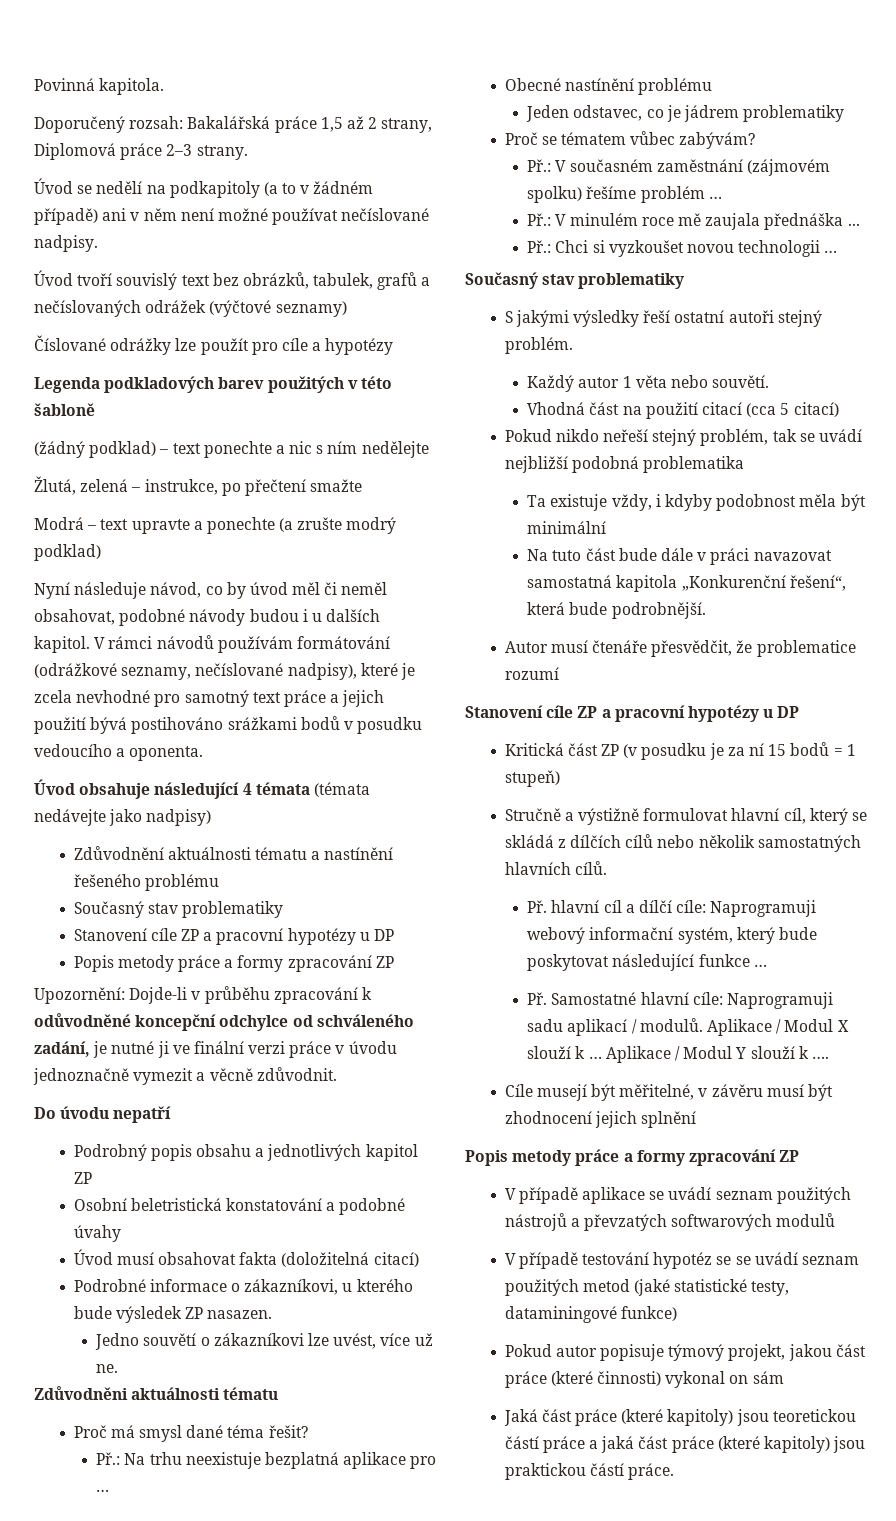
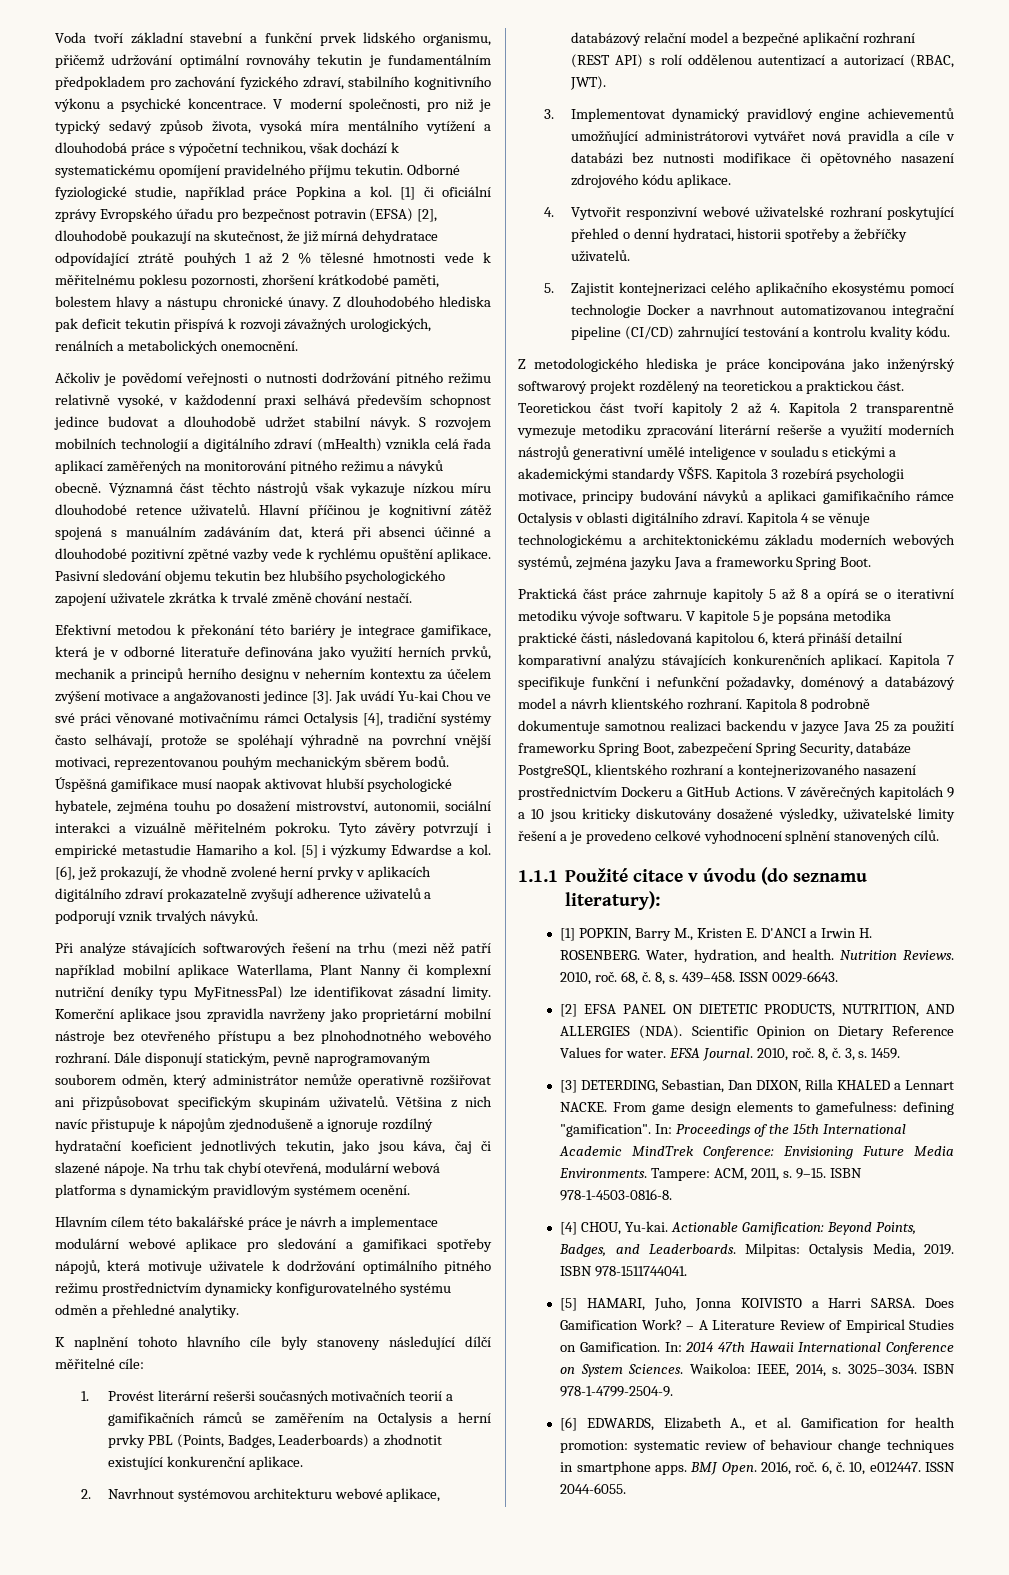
- Povinná kapitola.
- Doporučený rozsah: Bakalářská práce 1,5 až 2 strany, Diplomová práce 2–3 strany.
- Úvod se nedělí na podkapitoly (a to v žádném případě) ani v něm není možné používat nečíslované nadpisy.
- Úvod tvoří souvislý text bez obrázků, tabulek, grafů a nečíslovaných odrážek (výčtové seznamy)
- Číslované odrážky lze použít pro cíle a hypotézy
- Legenda podkladových barev použitých v této šabloně
- (žádný podklad) – text ponechte a nic s ním nedělejte
- Žlutá, zelená – instrukce, po přečtení smažte
- Modrá – text upravte a ponechte (a zrušte modrý podklad)
- Nyní následuje návod, co by úvod měl či neměl obsahovat, podobné návody budou i u dalších kapitol. V rámci návodů používám formátování (odrážkové seznamy, nečíslované nadpisy), které je zcela nevhodné pro samotný text práce a jejich použití bývá postihováno srážkami bodů v posudku vedoucího a oponenta.
- Úvod obsahuje následující 4 témata (témata nedávejte jako nadpisy)
- Zdůvodnění aktuálnosti tématu a nastínění řešeného problému
- Současný stav problematiky
- Stanovení cíle ZP a pracovní hypotézy u DP
- Popis metody práce a formy zpracování ZP
- Upozornění: Dojde-li v průběhu zpracování k odůvodněné koncepční odchylce od schváleného zadání, je nutné ji ve finální verzi práce v úvodu jednoznačně vymezit a věcně zdůvodnit.
- Do úvodu nepatří
- Podrobný popis obsahu a jednotlivých kapitol ZP
- Osobní beletristická konstatování a podobné úvahy
- Úvod musí obsahovat fakta (doložitelná citací)
- Podrobné informace o zákazníkovi, u kterého bude výsledek ZP nasazen.
- Jedno souvětí o zákazníkovi lze uvést, více už ne.
- Zdůvodněni aktuálnosti tématu
- Proč má smysl dané téma řešit?
- Př.: Na trhu neexistuje bezplatná aplikace pro …
- Obecné nastínění problému
- Jeden odstavec, co je jádrem problematiky
- Proč se tématem vůbec zabývám?
- Př.: V současném zaměstnání (zájmovém spolku) řešíme problém …
- Př.: V minulém roce mě zaujala přednáška ...
- Př.: Chci si vyzkoušet novou technologii …
- Současný stav problematiky
- S jakými výsledky řeší ostatní autoři stejný problém.
- Každý autor 1 věta nebo souvětí.
- Vhodná část na použití citací (cca 5 citací)
- Pokud nikdo neřeší stejný problém, tak se uvádí nejbližší podobná problematika
- Ta existuje vždy, i kdyby podobnost měla být minimální
- Na tuto část bude dále v práci navazovat samostatná kapitola „Konkurenční řešení“, která bude podrobnější.
- Autor musí čtenáře přesvědčit, že problematice rozumí
- Stanovení cíle ZP a pracovní hypotézy u DP
- Kritická část ZP (v posudku je za ní 15 bodů = 1 stupeň)
- Stručně a výstižně formulovat hlavní cíl, který se skládá z dílčích cílů nebo několik samostatných hlavních cílů.
- Př. hlavní cíl a dílčí cíle: Naprogramuji webový informační systém, který bude poskytovat následující funkce …
- Př. Samostatné hlavní cíle: Naprogramuji sadu aplikací / modulů. Aplikace / Modul X slouží k … Aplikace / Modul Y slouží k ….
- Cíle musejí být měřitelné, v závěru musí být zhodnocení jejich splnění
- Popis metody práce a formy zpracování ZP
- V případě aplikace se uvádí seznam použitých nástrojů a převzatých softwarových modulů
- V případě testování hypotéz se se uvádí seznam použitých metod (jaké statistické testy, dataminingové funkce)
- Pokud autor popisuje týmový projekt, jakou část práce (které činnosti) vykonal on sám
- Jaká část práce (které kapitoly) jsou teoretickou částí práce a jaká část práce (které kapitoly) jsou praktickou částí práce.
+ Voda tvoří základní stavební a funkční prvek lidského organismu, přičemž udržování optimální rovnováhy tekutin je fundamentálním předpokladem pro zachování fyzického zdraví, stabilního kognitivního výkonu a psychické koncentrace. V moderní společnosti, pro niž je typický sedavý způsob života, vysoká míra mentálního vytížení a dlouhodobá práce s výpočetní technikou, však dochází k systematickému opomíjení pravidelného příjmu tekutin. Odborné fyziologické studie, například práce Popkina a kol. [1] či oficiální zprávy Evropského úřadu pro bezpečnost potravin (EFSA) [2], dlouhodobě poukazují na skutečnost, že již mírná dehydratace odpovídající ztrátě pouhých 1 až 2 % tělesné hmotnosti vede k měřitelnému poklesu pozornosti, zhoršení krátkodobé paměti, bolestem hlavy a nástupu chronické únavy. Z dlouhodobého hlediska pak deficit tekutin přispívá k rozvoji závažných urologických, renálních a metabolických onemocnění.
+ Ačkoliv je povědomí veřejnosti o nutnosti dodržování pitného režimu relativně vysoké, v každodenní praxi selhává především schopnost jedince budovat a dlouhodobě udržet stabilní návyk. S rozvojem mobilních technologií a digitálního zdraví (mHealth) vznikla celá řada aplikací zaměřených na monitorování pitného režimu a návyků obecně. Významná část těchto nástrojů však vykazuje nízkou míru dlouhodobé retence uživatelů. Hlavní příčinou je kognitivní zátěž spojená s manuálním zadáváním dat, která při absenci účinné a dlouhodobé pozitivní zpětné vazby vede k rychlému opuštění aplikace. Pasivní sledování objemu tekutin bez hlubšího psychologického zapojení uživatele zkrátka k trvalé změně chování nestačí.
+ Efektivní metodou k překonání této bariéry je integrace gamifikace, která je v odborné literatuře definována jako využití herních prvků, mechanik a principů herního designu v neherním kontextu za účelem zvýšení motivace a angažovanosti jedince [3]. Jak uvádí Yu-kai Chou ve své práci věnované motivačnímu rámci Octalysis [4], tradiční systémy často selhávají, protože se spoléhají výhradně na povrchní vnější motivaci, reprezentovanou pouhým mechanickým sběrem bodů. Úspěšná gamifikace musí naopak aktivovat hlubší psychologické hybatele, zejména touhu po dosažení mistrovství, autonomii, sociální interakci a vizuálně měřitelném pokroku. Tyto závěry potvrzují i empirické metastudie Hamariho a kol. [5] i výzkumy Edwardse a kol. [6], jež prokazují, že vhodně zvolené herní prvky v aplikacích digitálního zdraví prokazatelně zvyšují adherence uživatelů a podporují vznik trvalých návyků.
+ Při analýze stávajících softwarových řešení na trhu (mezi něž patří například mobilní aplikace Waterllama, Plant Nanny či komplexní nutriční deníky typu MyFitnessPal) lze identifikovat zásadní limity. Komerční aplikace jsou zpravidla navrženy jako proprietární mobilní nástroje bez otevřeného přístupu a bez plnohodnotného webového rozhraní. Dále disponují statickým, pevně naprogramovaným souborem odměn, který administrátor nemůže operativně rozšiřovat ani přizpůsobovat specifickým skupinám uživatelů. Většina z nich navíc přistupuje k nápojům zjednodušeně a ignoruje rozdílný hydratační koeficient jednotlivých tekutin, jako jsou káva, čaj či slazené nápoje. Na trhu tak chybí otevřená, modulární webová platforma s dynamickým pravidlovým systémem ocenění.
+ Hlavním cílem této bakalářské práce je návrh a implementace modulární webové aplikace pro sledování a gamifikaci spotřeby nápojů, která motivuje uživatele k dodržování optimálního pitného režimu prostřednictvím dynamicky konfigurovatelného systému odměn a přehledné analytiky.
+ K naplnění tohoto hlavního cíle byly stanoveny následující dílčí měřitelné cíle:
+ 1. Provést literární rešerši současných motivačních teorií a gamifikačních rámců se zaměřením na Octalysis a herní prvky PBL (Points, Badges, Leaderboards) a zhodnotit existující konkurenční aplikace.
+ 2. Navrhnout systémovou architekturu webové aplikace, databázový relační model a bezpečné aplikační rozhraní (REST API) s rolí oddělenou autentizací a autorizací (RBAC, JWT).
+ 3. Implementovat dynamický pravidlový engine achievementů umožňující administrátorovi vytvářet nová pravidla a cíle v databázi bez nutnosti modifikace či opětovného nasazení zdrojového kódu aplikace.
+ 4. Vytvořit responzivní webové uživatelské rozhraní poskytující přehled o denní hydrataci, historii spotřeby a žebříčky uživatelů.
+ 5. Zajistit kontejnerizaci celého aplikačního ekosystému pomocí technologie Docker a navrhnout automatizovanou integrační pipeline (CI/CD) zahrnující testování a kontrolu kvality kódu.
+ Z metodologického hlediska je práce koncipována jako inženýrský softwarový projekt rozdělený na teoretickou a praktickou část. Teoretickou část tvoří kapitoly 2 až 4. Kapitola 2 transparentně vymezuje metodiku zpracování literární rešerše a využití moderních nástrojů generativní umělé inteligence v souladu s etickými a akademickými standardy VŠFS. Kapitola 3 rozebírá psychologii motivace, principy budování návyků a aplikaci gamifikačního rámce Octalysis v oblasti digitálního zdraví. Kapitola 4 se věnuje technologickému a architektonickému základu moderních webových systémů, zejména jazyku Java a frameworku Spring Boot.
+ Praktická část práce zahrnuje kapitoly 5 až 8 a opírá se o iterativní metodiku vývoje softwaru. V kapitole 5 je popsána metodika praktické části, následovaná kapitolou 6, která přináší detailní komparativní analýzu stávajících konkurenčních aplikací. Kapitola 7 specifikuje funkční i nefunkční požadavky, doménový a databázový model a návrh klientského rozhraní. Kapitola 8 podrobně dokumentuje samotnou realizaci backendu v jazyce Java 25 za použití frameworku Spring Boot, zabezpečení Spring Security, databáze PostgreSQL, klientského rozhraní a kontejnerizovaného nasazení prostřednictvím Dockeru a GitHub Actions. V závěrečných kapitolách 9 a 10 jsou kriticky diskutovány dosažené výsledky, uživatelské limity řešení a je provedeno celkové vyhodnocení splnění stanovených cílů.
+ 1.1.1 Použité citace v úvodu (do seznamu literatury):
+ [1] POPKIN, Barry M., Kristen E. D'ANCI a Irwin H. ROSENBERG. Water, hydration, and health. Nutrition Reviews. 2010, roč. 68, č. 8, s. 439–458. ISSN 0029-6643.
+ [2] EFSA PANEL ON DIETETIC PRODUCTS, NUTRITION, AND ALLERGIES (NDA). Scientific Opinion on Dietary Reference Values for water. EFSA Journal. 2010, roč. 8, č. 3, s. 1459.
+ [3] DETERDING, Sebastian, Dan DIXON, Rilla KHALED a Lennart NACKE. From game design elements to gamefulness: defining "gamification". In: Proceedings of the 15th International Academic MindTrek Conference: Envisioning Future Media Environments. Tampere: ACM, 2011, s. 9–15. ISBN 978-1-4503-0816-8.
+ [4] CHOU, Yu-kai. Actionable Gamification: Beyond Points, Badges, and Leaderboards. Milpitas: Octalysis Media, 2019. ISBN 978-1511744041.
+ [5] HAMARI, Juho, Jonna KOIVISTO a Harri SARSA. Does Gamification Work? – A Literature Review of Empirical Studies on Gamification. In: 2014 47th Hawaii International Conference on System Sciences. Waikoloa: IEEE, 2014, s. 3025–3034. ISBN 978-1-4799-2504-9.
+ [6] EDWARDS, Elizabeth A., et al. Gamification for health promotion: systematic review of behaviour change techniques in smartphone apps. BMJ Open. 2016, roč. 6, č. 10, e012447. ISSN 2044-6055.

